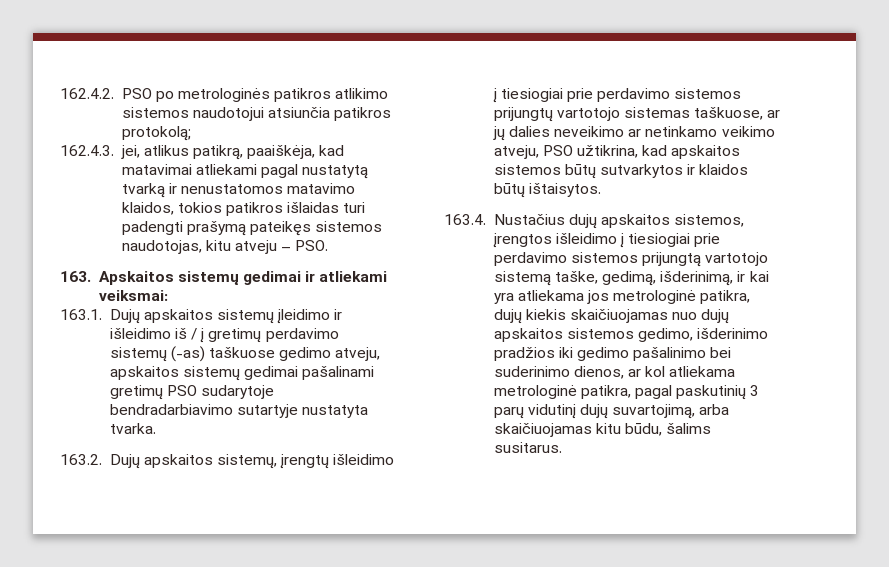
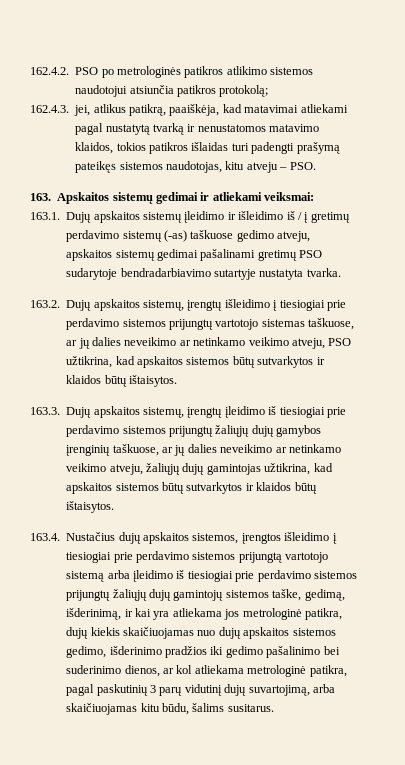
+ 163.3. Dujų apskaitos sistemų, įrengtų įleidimo iš tiesiogiai prie perdavimo sistemos prijungtų žaliųjų dujų gamybos įrenginių taškuose, ar jų dalies neveikimo ar netinkamo veikimo atveju, žaliųjų dujų gamintojas užtikrina, kad apskaitos sistemos būtų sutvarkytos ir klaidos būtų ištaisytos.
- 163.4. Nustačius dujų apskaitos sistemos, įrengtos išleidimo į tiesiogiai prie perdavimo sistemos prijungtą vartotojo sistemą taške, gedimą, išderinimą, ir kai yra atliekama jos metrologinė patikra, dujų kiekis skaičiuojamas nuo dujų apskaitos sistemos gedimo, išderinimo pradžios iki gedimo pašalinimo bei suderinimo dienos, ar kol atliekama metrologinė patikra, pagal paskutinių 3 parų vidutinį dujų suvartojimą, arba skaičiuojamas kitu būdu, šalims susitarus.
+ 163.4. Nustačius dujų apskaitos sistemos, įrengtos išleidimo į tiesiogiai prie perdavimo sistemos prijungtą vartotojo sistemą arba įleidimo iš tiesiogiai prie perdavimo sistemos prijungtų žaliųjų dujų gamintojų sistemos taške, gedimą, išderinimą, ir kai yra atliekama jos metrologinė patikra, dujų kiekis skaičiuojamas nuo dujų apskaitos sistemos gedimo, išderinimo pradžios iki gedimo pašalinimo bei suderinimo dienos, ar kol atliekama metrologinė patikra, pagal paskutinių 3 parų vidutinį dujų suvartojimą, arba skaičiuojamas kitu būdu, šalims susitarus.

